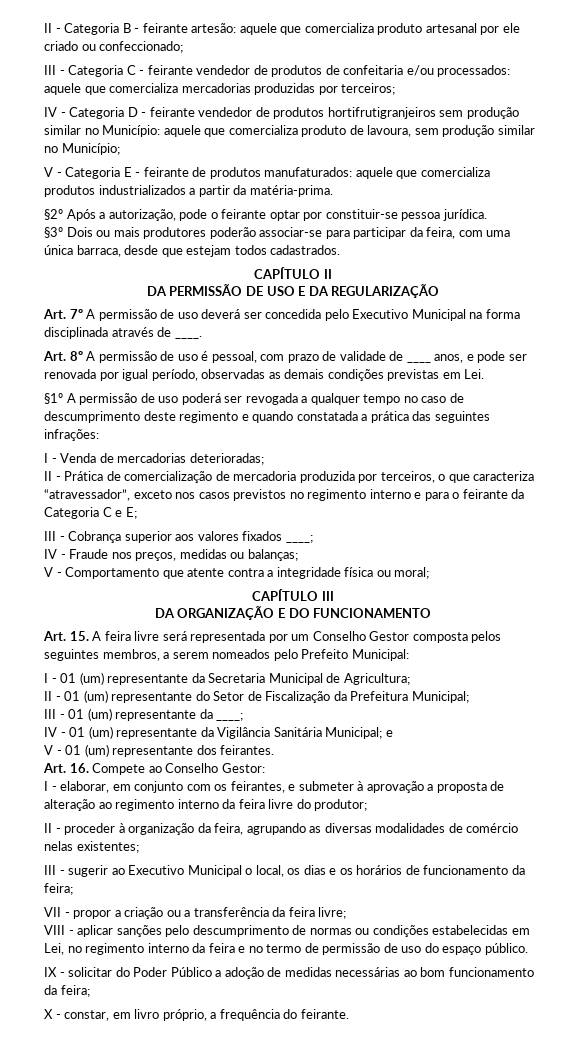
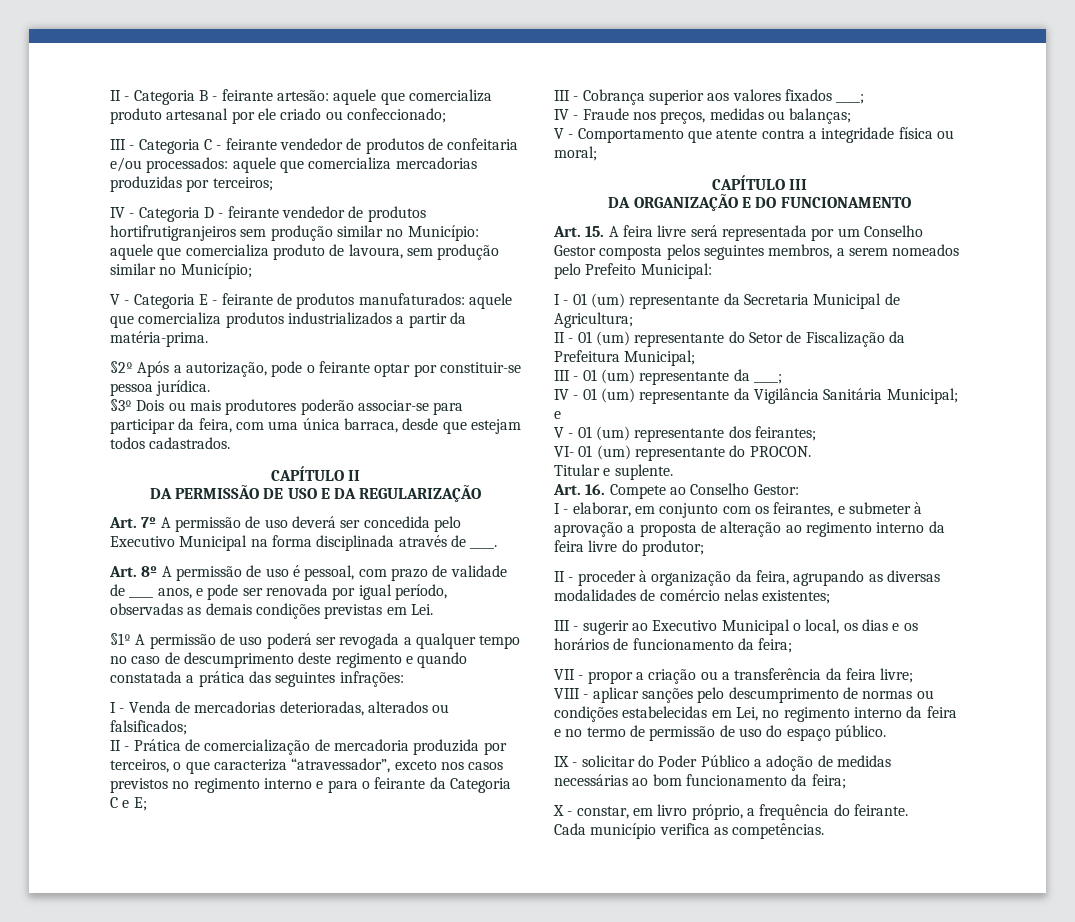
- I - Venda de mercadorias deterioradas;
+ I - Venda de mercadorias deterioradas, alterados ou falsificados;
- V - 01 (um) representante dos feirantes.
+ V - 01 (um) representante dos feirantes;
+ VI- 01 (um) representante do PROCON.
+ Titular e suplente.
+ Cada município verifica as competências.

